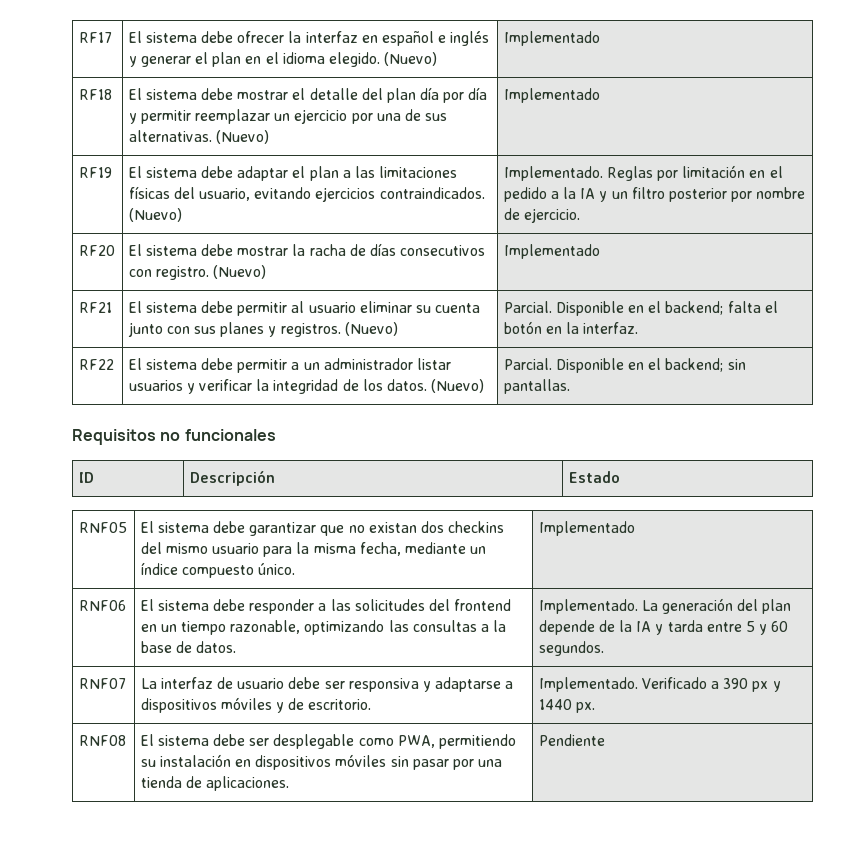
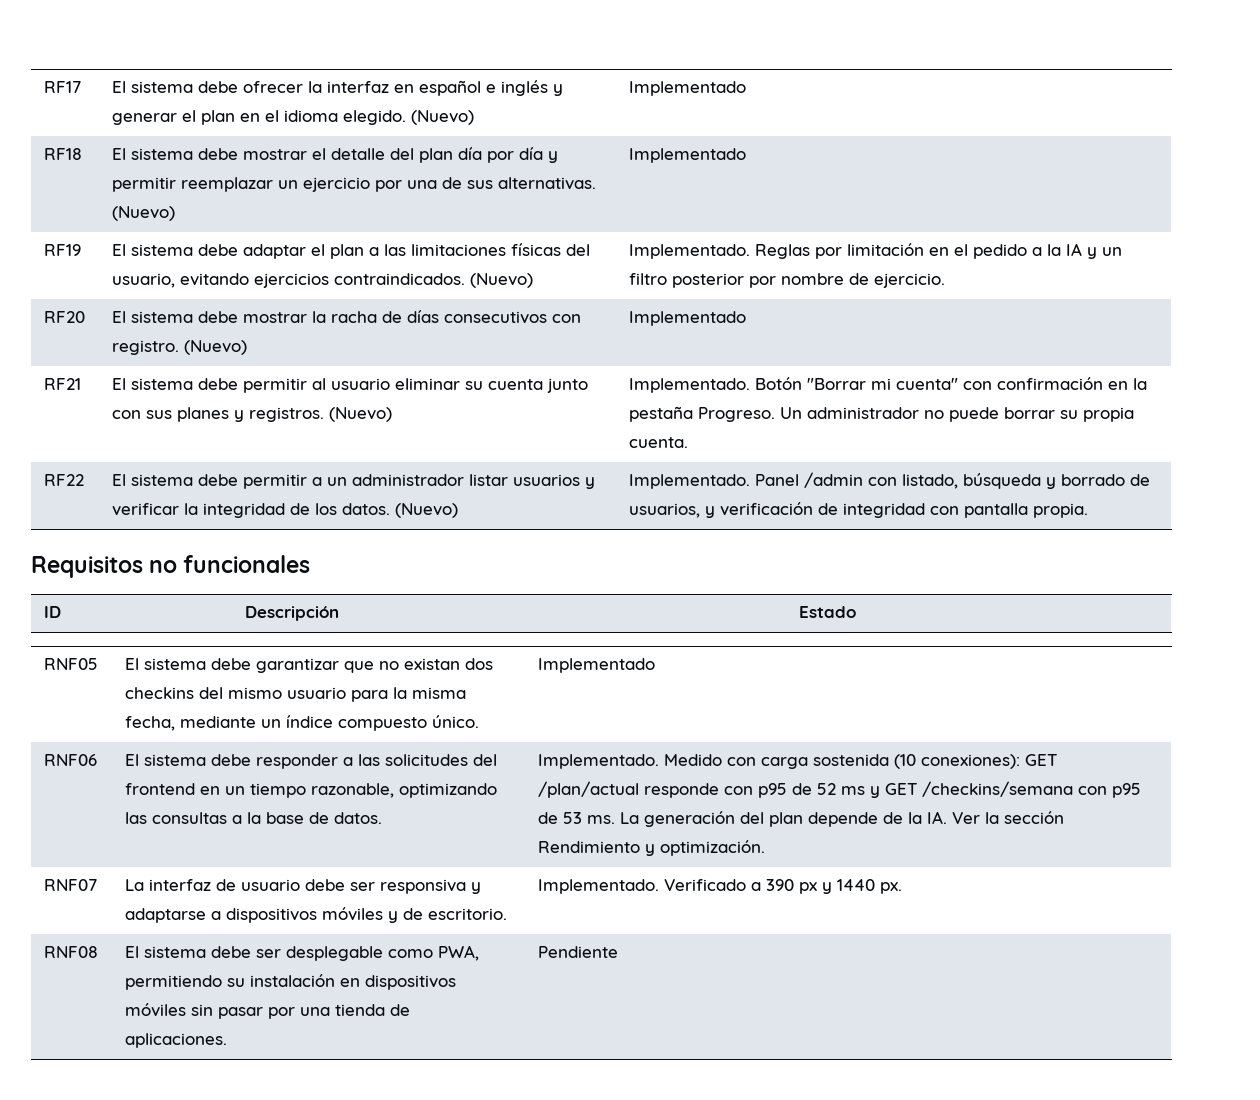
- RF21 | El sistema debe permitir al usuario eliminar su cuenta junto con sus planes y registros. (Nuevo) | Parcial. Disponible en el backend; falta el botón en la interfaz.
+ RF21 | El sistema debe permitir al usuario eliminar su cuenta junto con sus planes y registros. (Nuevo) | Implementado. Botón "Borrar mi cuenta" con confirmación en la pestaña Progreso. Un administrador no puede borrar su propia cuenta.
- RF22 | El sistema debe permitir a un administrador listar usuarios y verificar la integridad de los datos. (Nuevo) | Parcial. Disponible en el backend; sin pantallas.
+ RF22 | El sistema debe permitir a un administrador listar usuarios y verificar la integridad de los datos. (Nuevo) | Implementado. Panel /admin con listado, búsqueda y borrado de usuarios, y verificación de integridad con pantalla propia.
+ Medido con carga sostenida (10 conexiones): GET /plan/actual responde con p95 de 52 ms y GET /checkins/semana con p95 de 53 ms.
- La generación del plan depende de la IA y tarda entre 5 y 60 segundos.
+ La generación del plan depende de la IA. Ver la sección Rendimiento y optimización.

